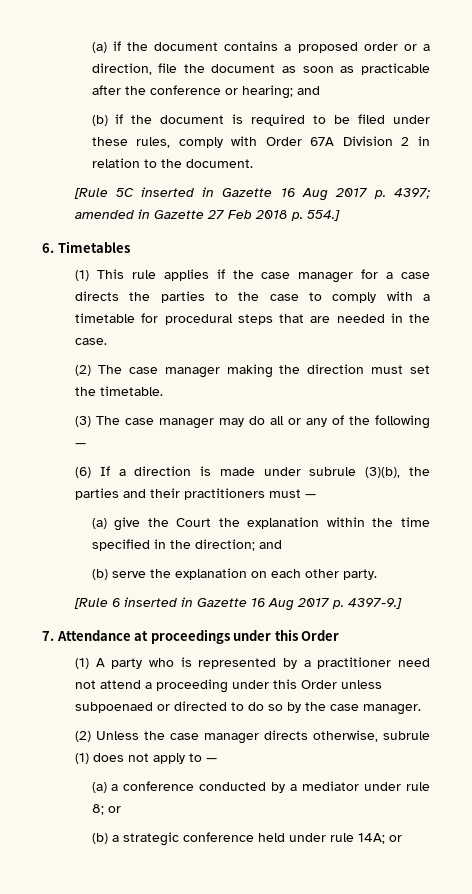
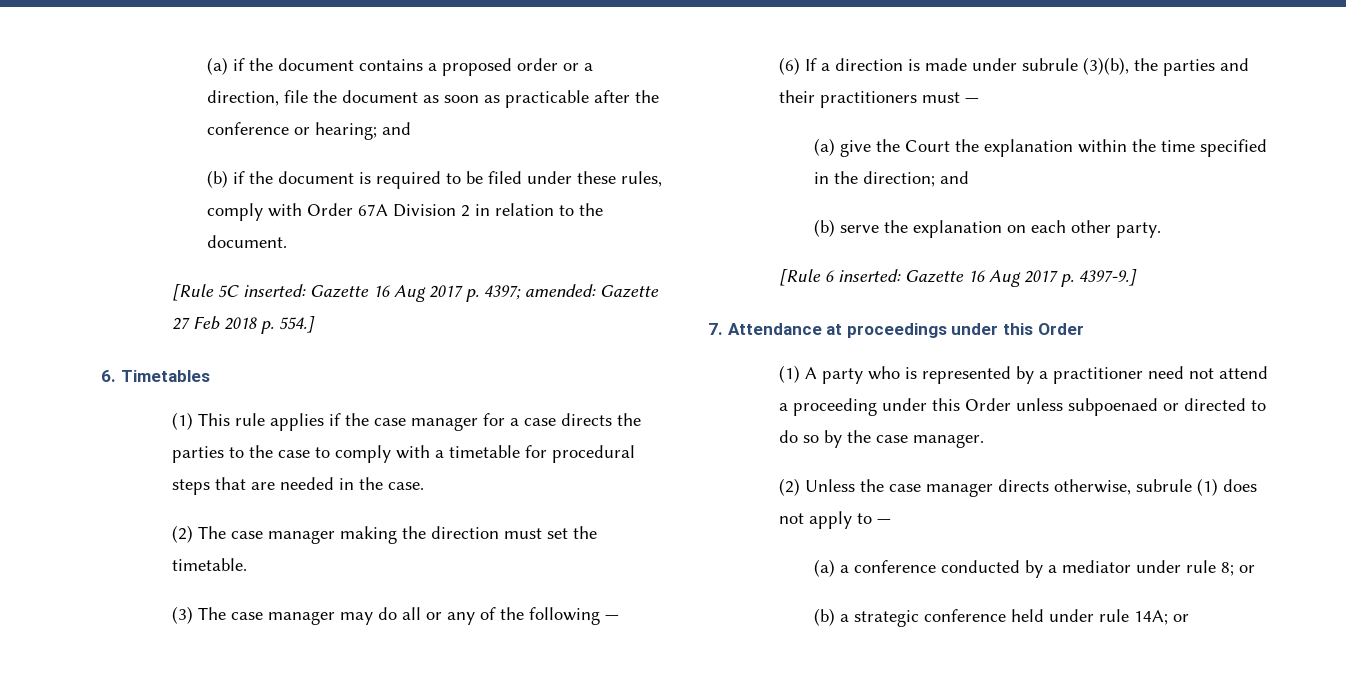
- [Rule 5C inserted in Gazette 16 Aug 2017 p. 4397; amended in Gazette 27 Feb 2018 p. 554.]
+ [Rule 5C inserted: Gazette 16 Aug 2017 p. 4397; amended: Gazette 27 Feb 2018 p. 554.]
- [Rule 6 inserted in Gazette 16 Aug 2017 p. 4397-9.]
+ [Rule 6 inserted: Gazette 16 Aug 2017 p. 4397-9.]

